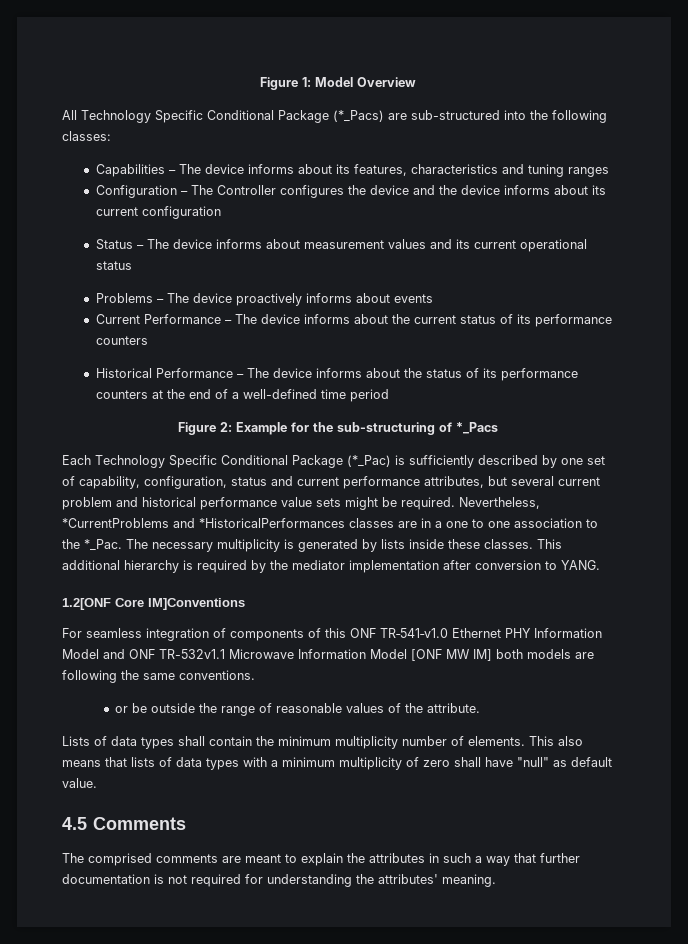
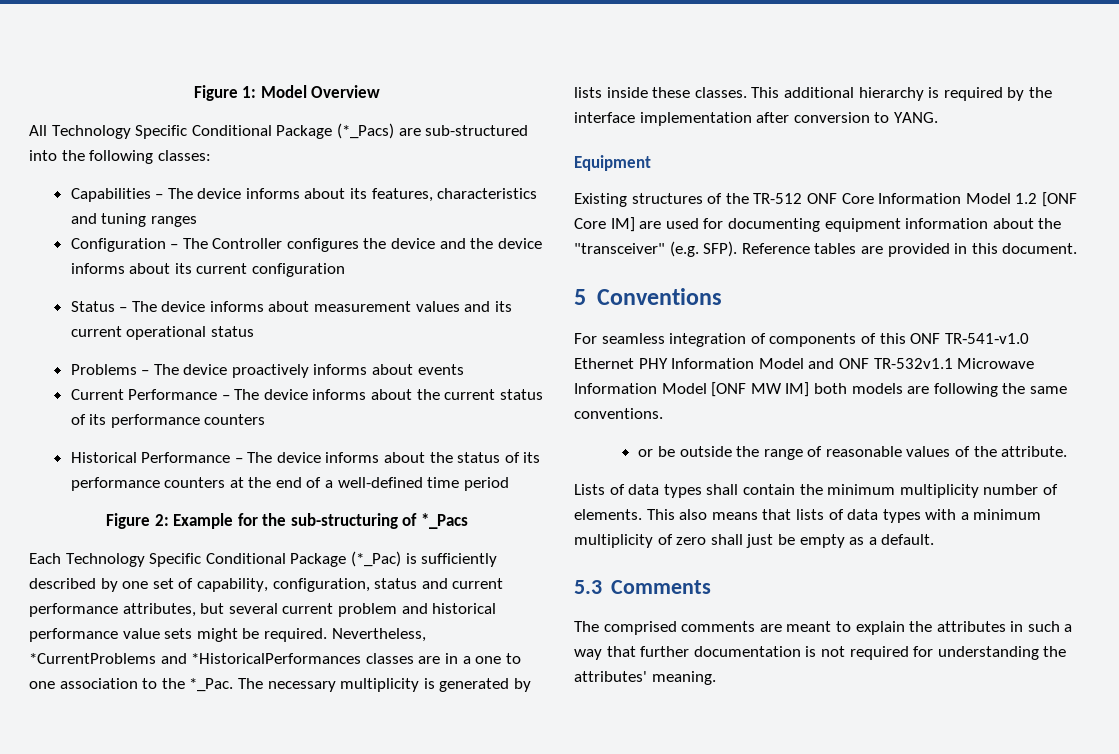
- This additional hierarchy is required by the mediator implementation after conversion to YANG.
+ This additional hierarchy is required by the interface implementation after conversion to YANG.
- 1.2[ONF Core IM]Conventions
+ Equipment
+ Existing structures of the TR-512 ONF Core Information Model 1.2 [ONF Core IM] are used for documenting equipment information about the "transceiver" (e.g. SFP). Reference tables are provided in this document.
+ 5 Conventions
- This also means that lists of data types with a minimum multiplicity of zero shall have "null" as default value.
- 4.5 Comments
+ This also means that lists of data types with a minimum multiplicity of zero shall just be empty as a default.
+ 5.3 Comments

